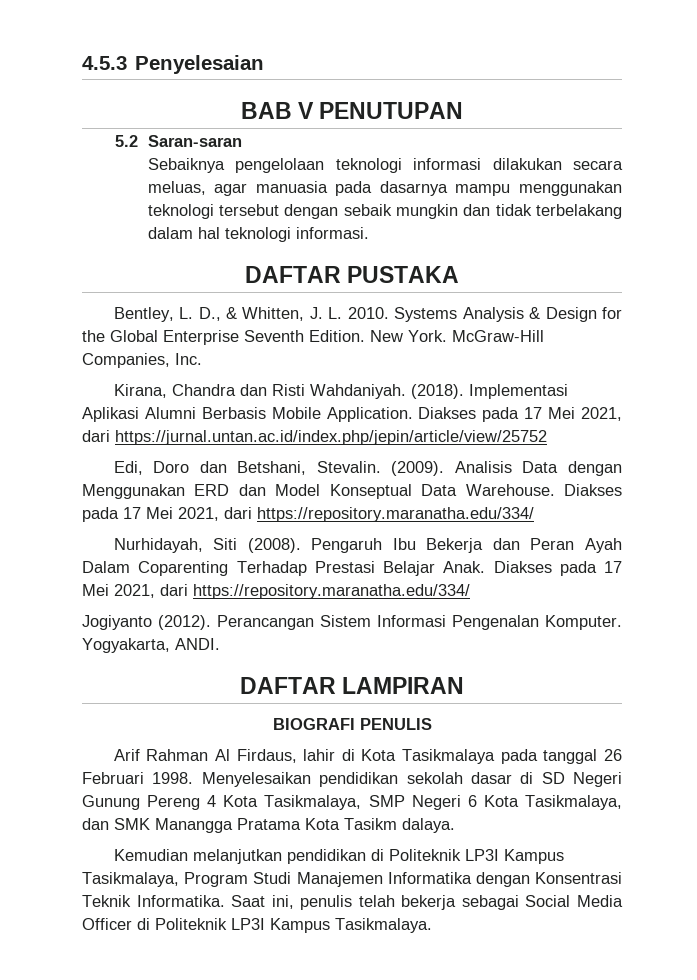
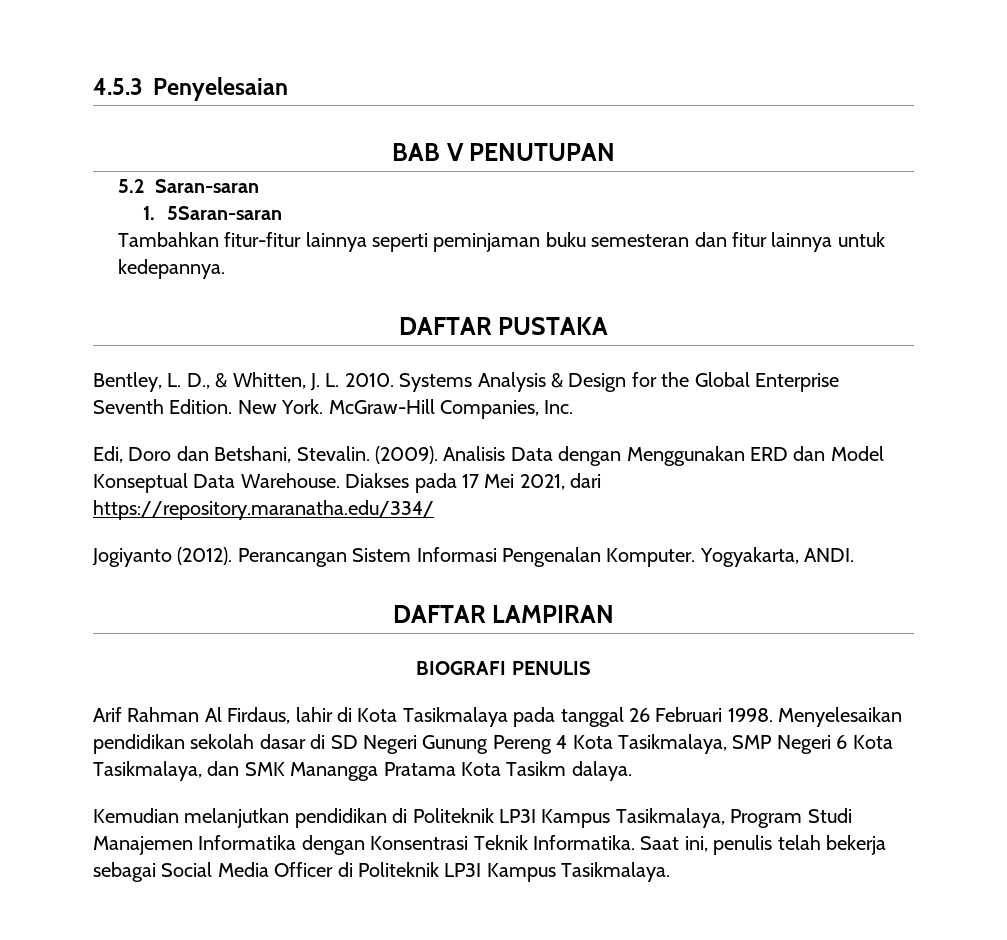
- Sebaiknya pengelolaan teknologi informasi dilakukan secara meluas, agar manuasia pada dasarnya mampu menggunakan teknologi tersebut dengan sebaik mungkin dan tidak terbelakang dalam hal teknologi informasi.
+ 1. 5Saran-saran
+ Tambahkan fitur-fitur lainnya seperti peminjaman buku semesteran dan fitur lainnya untuk kedepannya.
- Kirana, Chandra dan Risti Wahdaniyah. (2018). Implementasi Aplikasi Alumni Berbasis Mobile Application. Diakses pada 17 Mei 2021, dari https://jurnal.untan.ac.id/index.php/jepin/article/view/25752
- Nurhidayah, Siti (2008). Pengaruh Ibu Bekerja dan Peran Ayah Dalam Coparenting Terhadap Prestasi Belajar Anak. Diakses pada 17 Mei 2021, dari https://repository.maranatha.edu/334/

